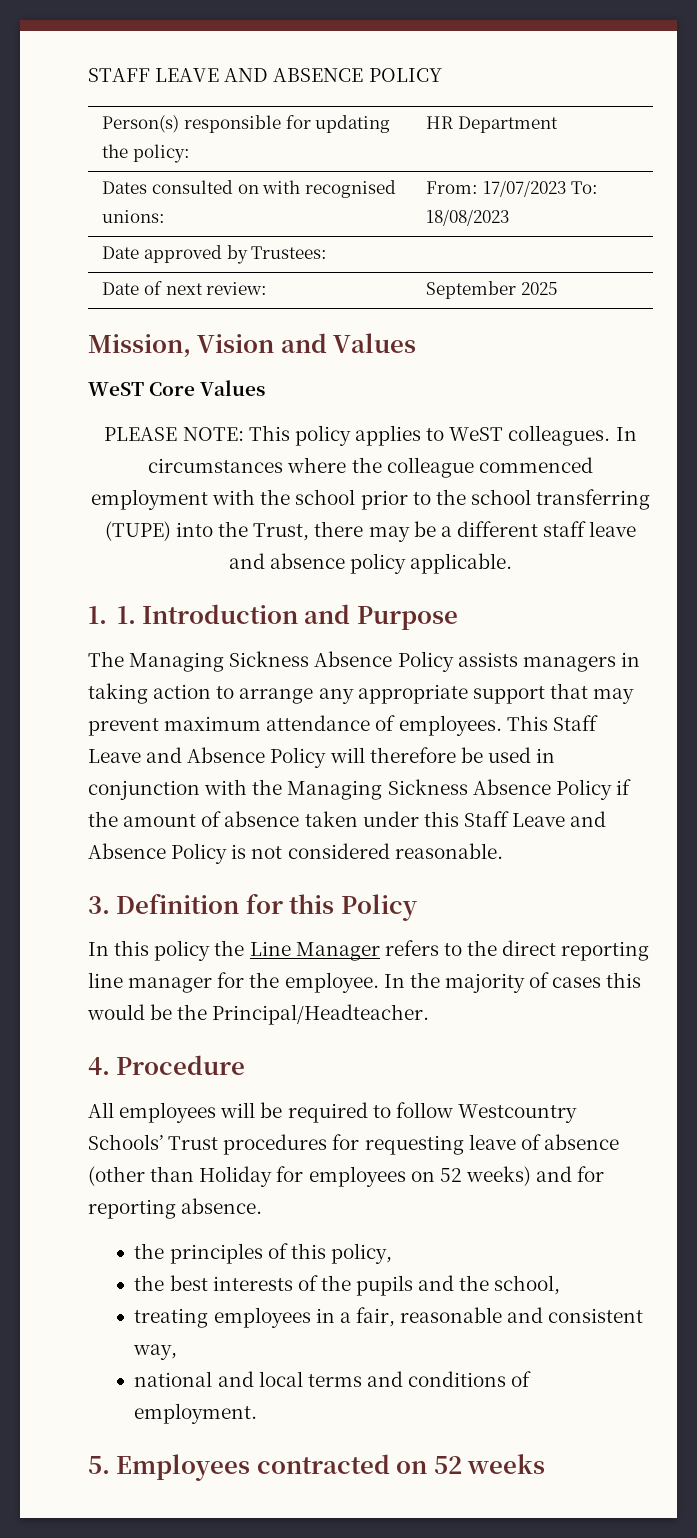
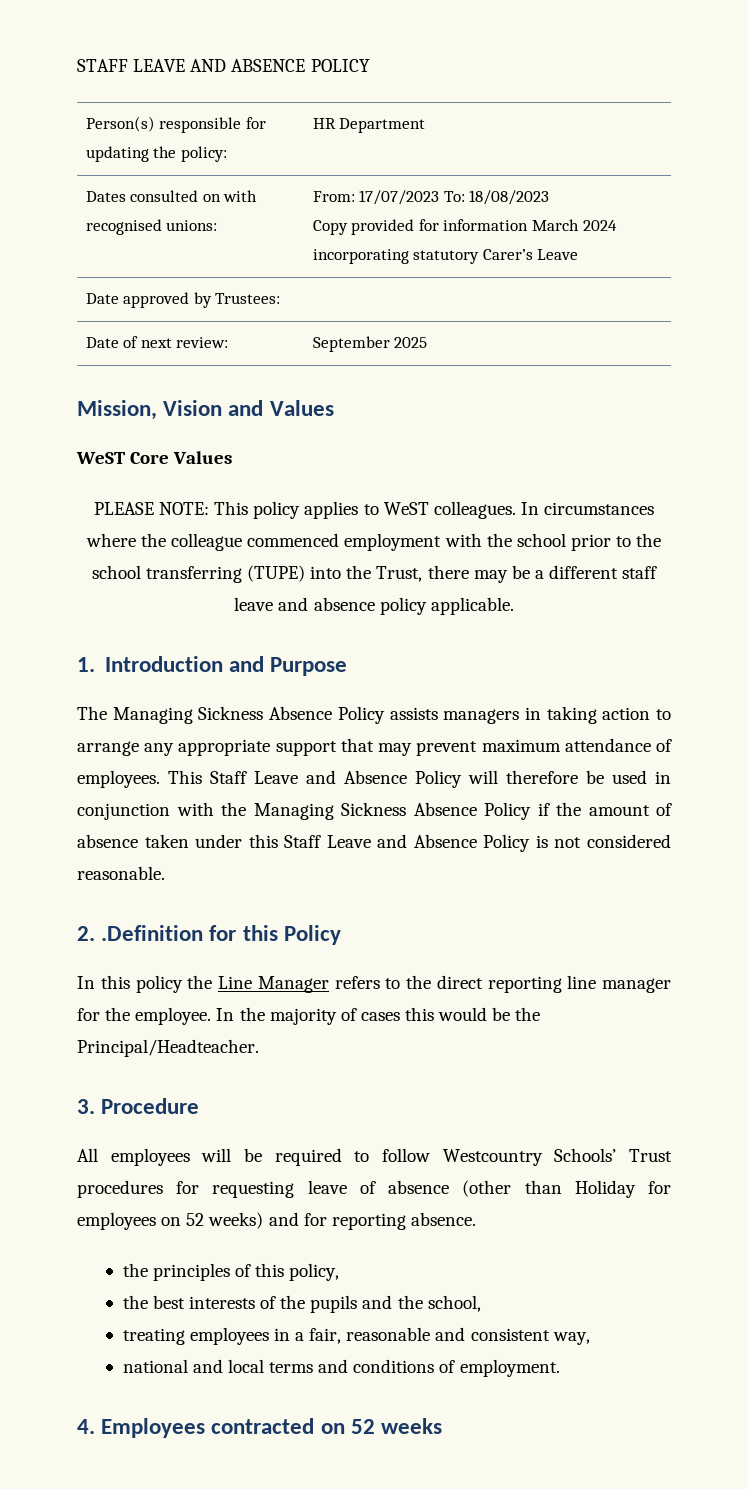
  Dates consulted on with recognised unions: | From: 17/07/2023 To: 18/08/2023
+ Copy provided for information March 2024 incorporating statutory Carer’s Leave
- 1. 1. Introduction and Purpose
+ 1. Introduction and Purpose
- 3. Definition for this Policy
+ 2. .Definition for this Policy
- 4. Procedure
+ 3. Procedure
- 5. Employees contracted on 52 weeks
+ 4. Employees contracted on 52 weeks

